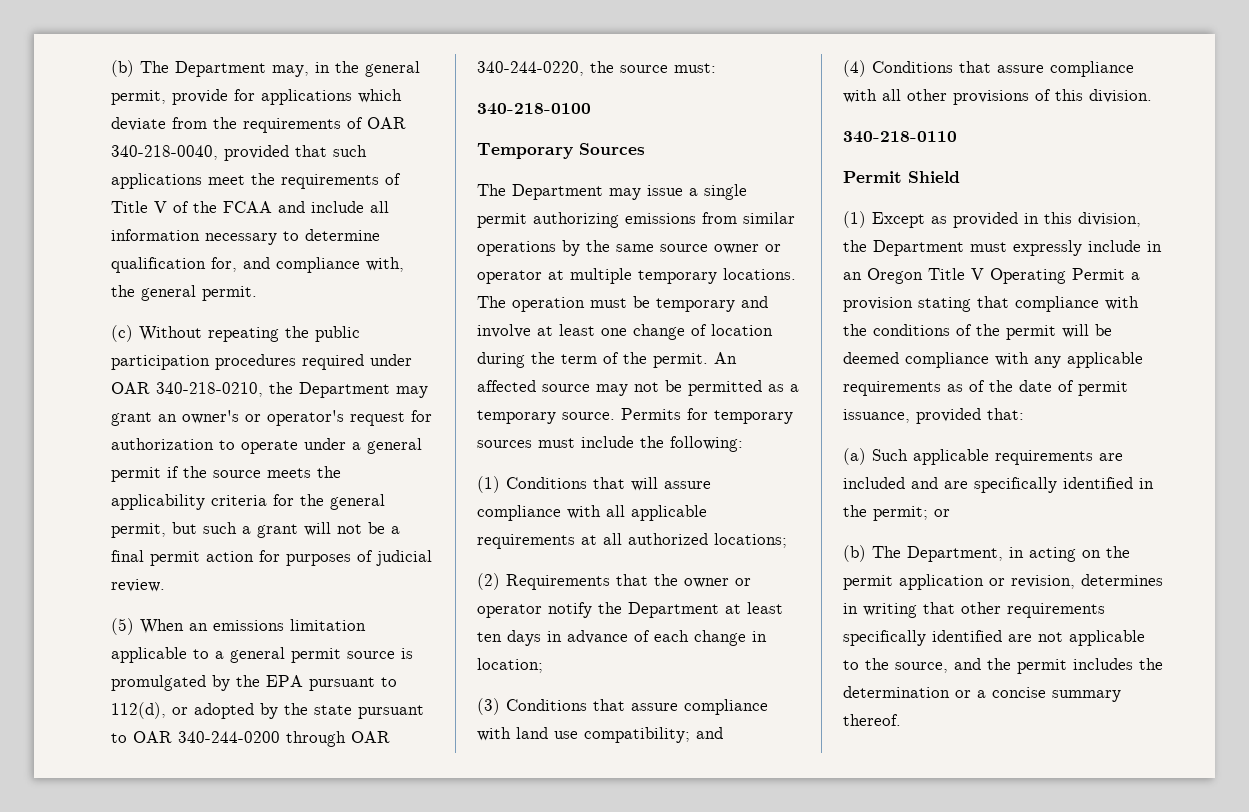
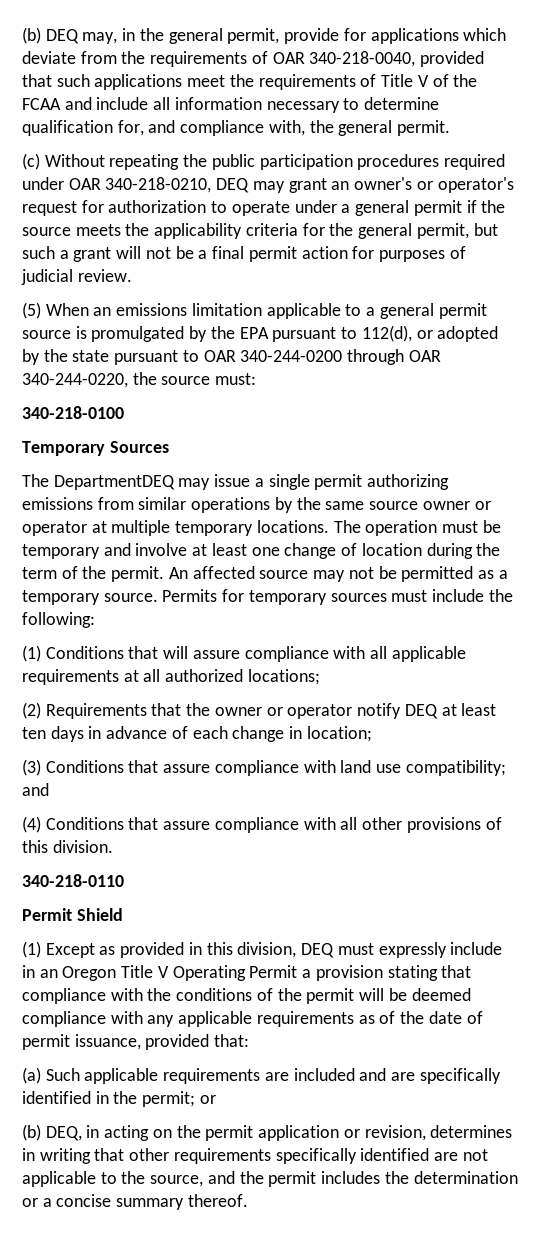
- (b) The Department may, in the general permit, provide for applications which deviate from the requirements of OAR 340-218-0040, provided that such applications meet the requirements of Title V of the FCAA and include all information necessary to determine qualification for, and compliance with, the general permit.
+ (b) DEQ may, in the general permit, provide for applications which deviate from the requirements of OAR 340-218-0040, provided that such applications meet the requirements of Title V of the FCAA and include all information necessary to determine qualification for, and compliance with, the general permit.
- (c) Without repeating the public participation procedures required under OAR 340-218-0210, the Department may grant an owner's or operator's request for authorization to operate under a general permit if the source meets the applicability criteria for the general permit, but such a grant will not be a final permit action for purposes of judicial review.
+ (c) Without repeating the public participation procedures required under OAR 340-218-0210, DEQ may grant an owner's or operator's request for authorization to operate under a general permit if the source meets the applicability criteria for the general permit, but such a grant will not be a final permit action for purposes of judicial review.
- The Department may issue a single permit authorizing emissions from similar operations by the same source owner or operator at multiple temporary locations.
+ The DepartmentDEQ may issue a single permit authorizing emissions from similar operations by the same source owner or operator at multiple temporary locations.
- (2) Requirements that the owner or operator notify the Department at least ten days in advance of each change in location;
+ (2) Requirements that the owner or operator notify DEQ at least ten days in advance of each change in location;
- (1) Except as provided in this division, the Department must expressly include in an Oregon Title V Operating Permit a provision stating that compliance with the conditions of the permit will be deemed compliance with any applicable requirements as of the date of permit issuance, provided that:
+ (1) Except as provided in this division, DEQ must expressly include in an Oregon Title V Operating Permit a provision stating that compliance with the conditions of the permit will be deemed compliance with any applicable requirements as of the date of permit issuance, provided that:
- (b) The Department, in acting on the permit application or revision, determines in writing that other requirements specifically identified are not applicable to the source, and the permit includes the determination or a concise summary thereof.
+ (b) DEQ, in acting on the permit application or revision, determines in writing that other requirements specifically identified are not applicable to the source, and the permit includes the determination or a concise summary thereof.

